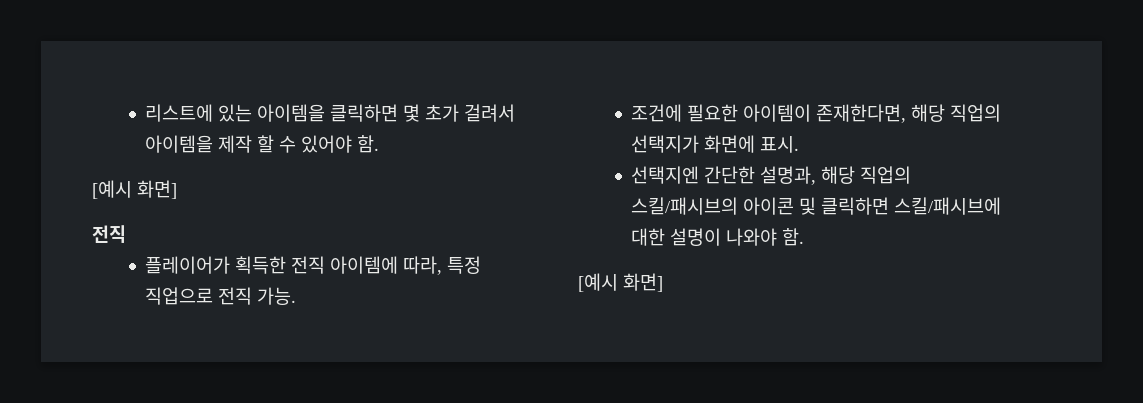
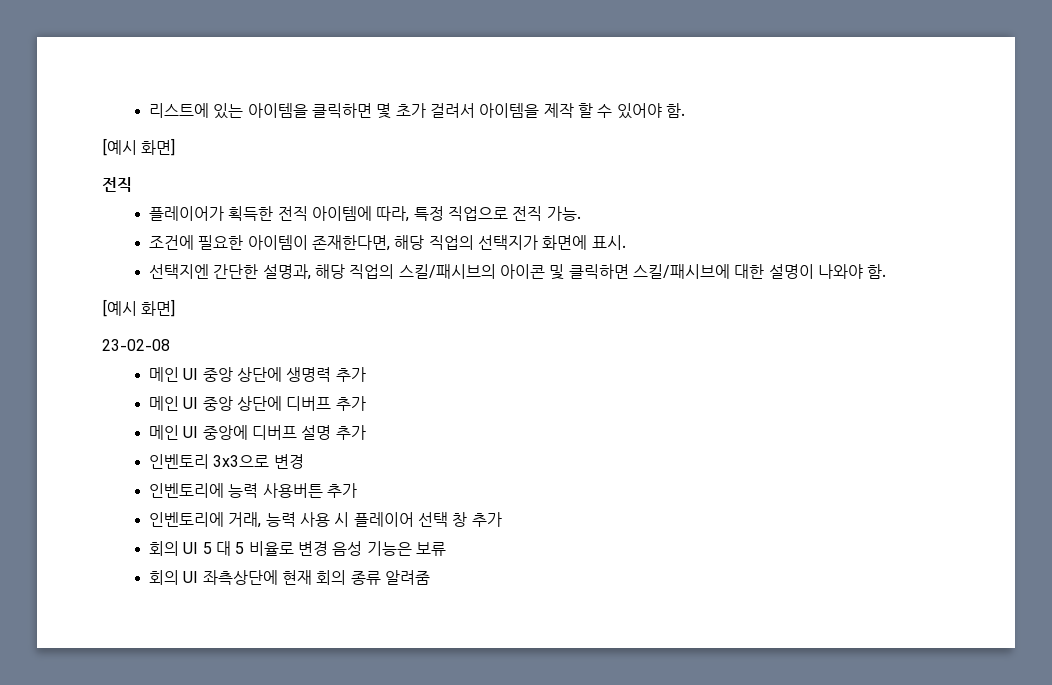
+ 23-02-08
+ 메인 UI 중앙 상단에 생명력 추가
+ 메인 UI 중앙 상단에 디버프 추가
+ 메인 UI 중앙에 디버프 설명 추가
+ 인벤토리 3x3으로 변경
+ 인벤토리에 능력 사용버튼 추가
+ 인벤토리에 거래, 능력 사용 시 플레이어 선택 창 추가
+ 회의 UI 5 대 5 비율로 변경 음성 기능은 보류
+ 회의 UI 좌측상단에 현재 회의 종류 알려줌

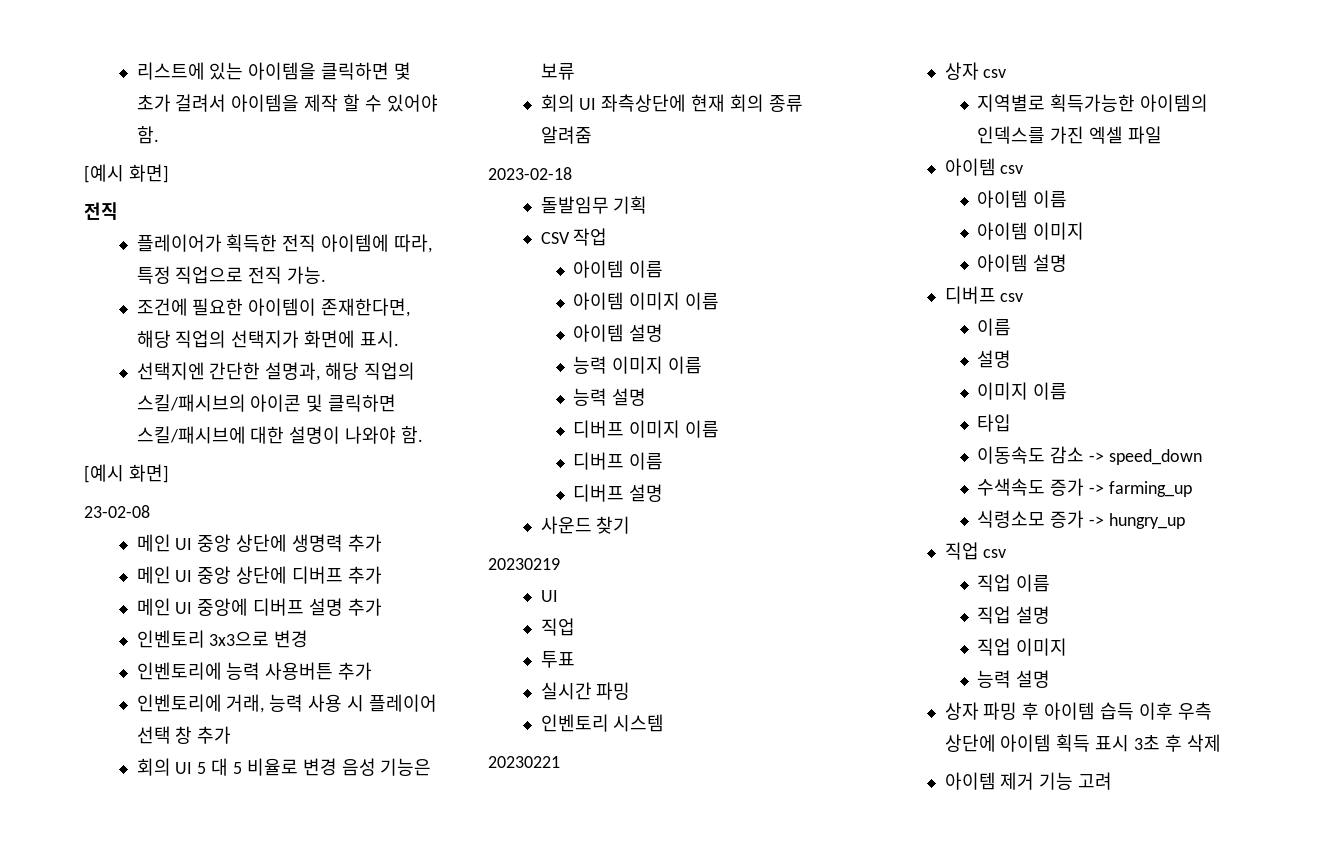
+ 2023-02-18
+ 돌발임무 기획
+ CSV 작업
+ 아이템 이름
+ 아이템 이미지 이름
+ 아이템 설명
+ 능력 이미지 이름
+ 능력 설명
+ 디버프 이미지 이름
+ 디버프 이름
+ 디버프 설명
+ 사운드 찾기
+ 20230219
+ UI
+ 직업
+ 투표
+ 실시간 파밍
+ 인벤토리 시스템
+ 20230221
+ 상자 csv
+ 지역별로 획득가능한 아이템의 인덱스를 가진 엑셀 파일
+ 아이템 csv
+ 아이템 이름
+ 아이템 이미지
+ 아이템 설명
+ 디버프 csv
+ 이름
+ 설명
+ 이미지 이름
+ 타입
+ 이동속도 감소 -> speed_down
+ 수색속도 증가 -> farming_up
+ 식령소모 증가 -> hungry_up
+ 직업 csv
+ 직업 이름
+ 직업 설명
+ 직업 이미지
+ 능력 설명
+ 상자 파밍 후 아이템 습득 이후 우측 상단에 아이템 획득 표시 3초 후 삭제
+ 아이템 제거 기능 고려

